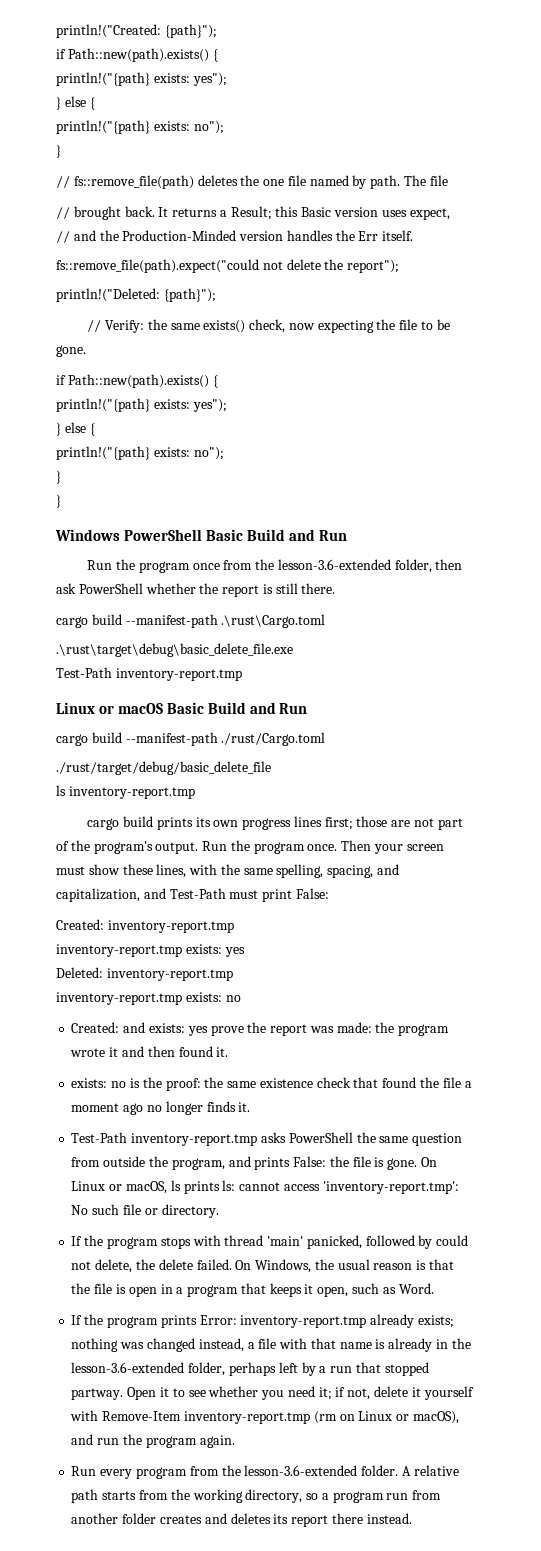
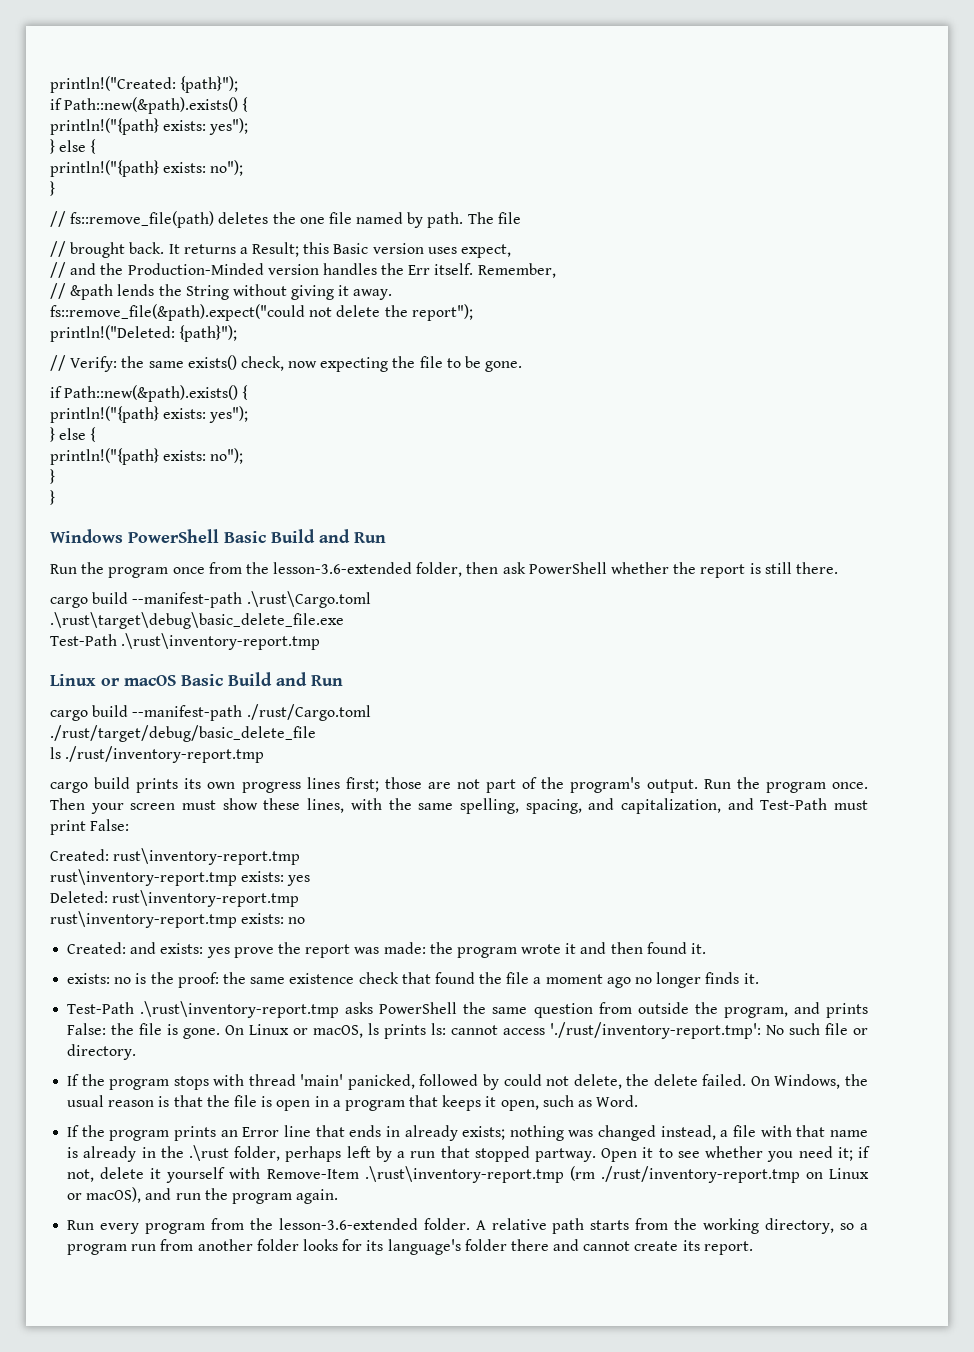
  println!("Created: {path}");
- if Path::new(path).exists() {
+ if Path::new(&path).exists() {
- // and the Production-Minded version handles the Err itself.
- fs::remove_file(path).expect("could not delete the report");
+ // and the Production-Minded version handles the Err itself. Remember,
+ // &path lends the String without giving it away.
+ fs::remove_file(&path).expect("could not delete the report");
  // Verify: the same exists() check, now expecting the file to be gone.
- if Path::new(path).exists() {
+ if Path::new(&path).exists() {
  .\rust\target\debug\basic_delete_file.exe
- Test-Path inventory-report.tmp
+ Test-Path .\rust\inventory-report.tmp
- ls inventory-report.tmp
+ ls ./rust/inventory-report.tmp
- Created: inventory-report.tmp
- inventory-report.tmp exists: yes
+ Created: rust\inventory-report.tmp
+ rust\inventory-report.tmp exists: yes
- Deleted: inventory-report.tmp
- inventory-report.tmp exists: no
+ Deleted: rust\inventory-report.tmp
+ rust\inventory-report.tmp exists: no
- Test-Path inventory-report.tmp asks PowerShell the same question from outside the program, and prints False: the file is gone.
+ Test-Path .\rust\inventory-report.tmp asks PowerShell the same question from outside the program, and prints False: the file is gone.
- On Linux or macOS, ls prints ls: cannot access 'inventory-report.tmp': No such file or directory.
+ On Linux or macOS, ls prints ls: cannot access './rust/inventory-report.tmp': No such file or directory.
- If the program prints Error: inventory-report.tmp already exists; nothing was changed instead, a file with that name is already in the lesson-3.6-extended folder, perhaps left by a run that stopped partway.
+ If the program prints an Error line that ends in already exists; nothing was changed instead, a file with that name is already in the .\rust folder, perhaps left by a run that stopped partway.
- Open it to see whether you need it; if not, delete it yourself with Remove-Item inventory-report.tmp (rm on Linux or macOS), and run the program again.
+ Open it to see whether you need it; if not, delete it yourself with Remove-Item .\rust\inventory-report.tmp (rm ./rust/inventory-report.tmp on Linux or macOS), and run the program again.
- A relative path starts from the working directory, so a program run from another folder creates and deletes its report there instead.
+ A relative path starts from the working directory, so a program run from another folder looks for its language's folder there and cannot create its report.

